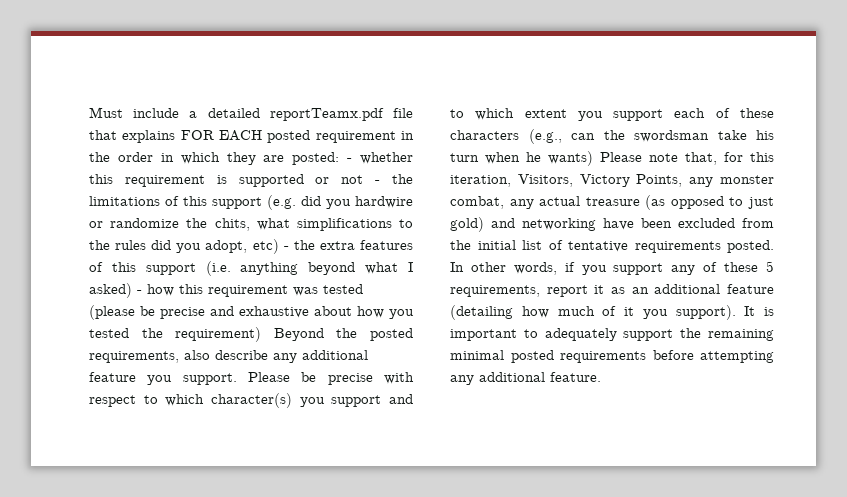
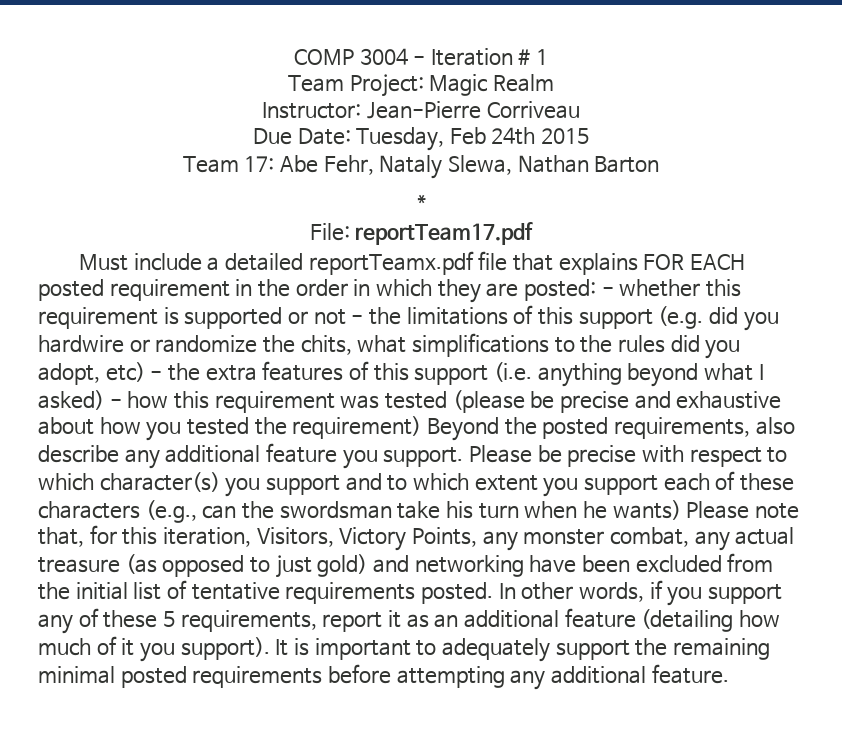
+ COMP 3004 - Iteration # 1
+ Team Project: Magic Realm
+ Instructor: Jean-Pierre Corriveau
+ Due Date: Tuesday, Feb 24th 2015
+ Team 17: Abe Fehr, Nataly Slewa, Nathan Barton
+ *
+ File: reportTeam17.pdf

